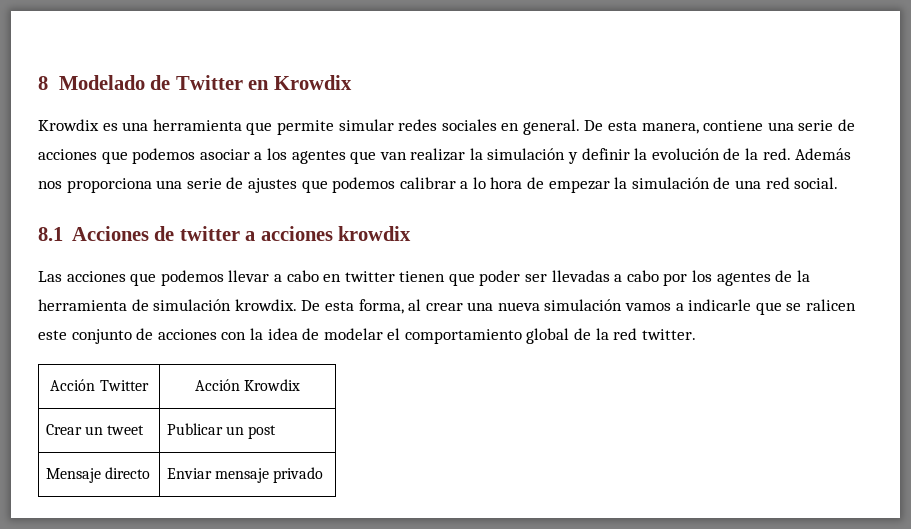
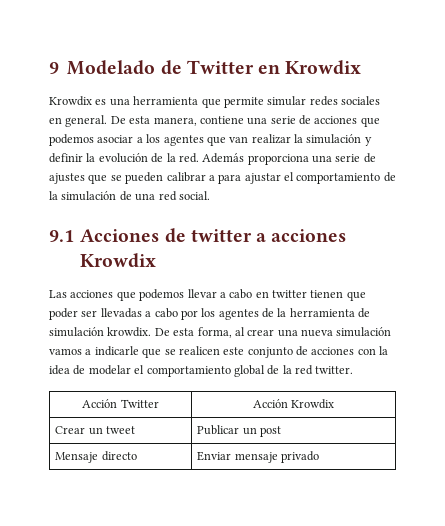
- 8 Modelado de Twitter en Krowdix
+ 9 Modelado de Twitter en Krowdix
- Además nos proporciona una serie de ajustes que podemos calibrar a lo hora de empezar la simulación de una red social.
+ Además proporciona una serie de ajustes que se pueden calibrar a para ajustar el comportamiento de la simulación de una red social.
- 8.1 Acciones de twitter a acciones krowdix
+ 9.1 Acciones de twitter a acciones Krowdix
- De esta forma, al crear una nueva simulación vamos a indicarle que se ralicen este conjunto de acciones con la idea de modelar el comportamiento global de la red twitter.
+ De esta forma, al crear una nueva simulación vamos a indicarle que se realicen este conjunto de acciones con la idea de modelar el comportamiento global de la red twitter.

